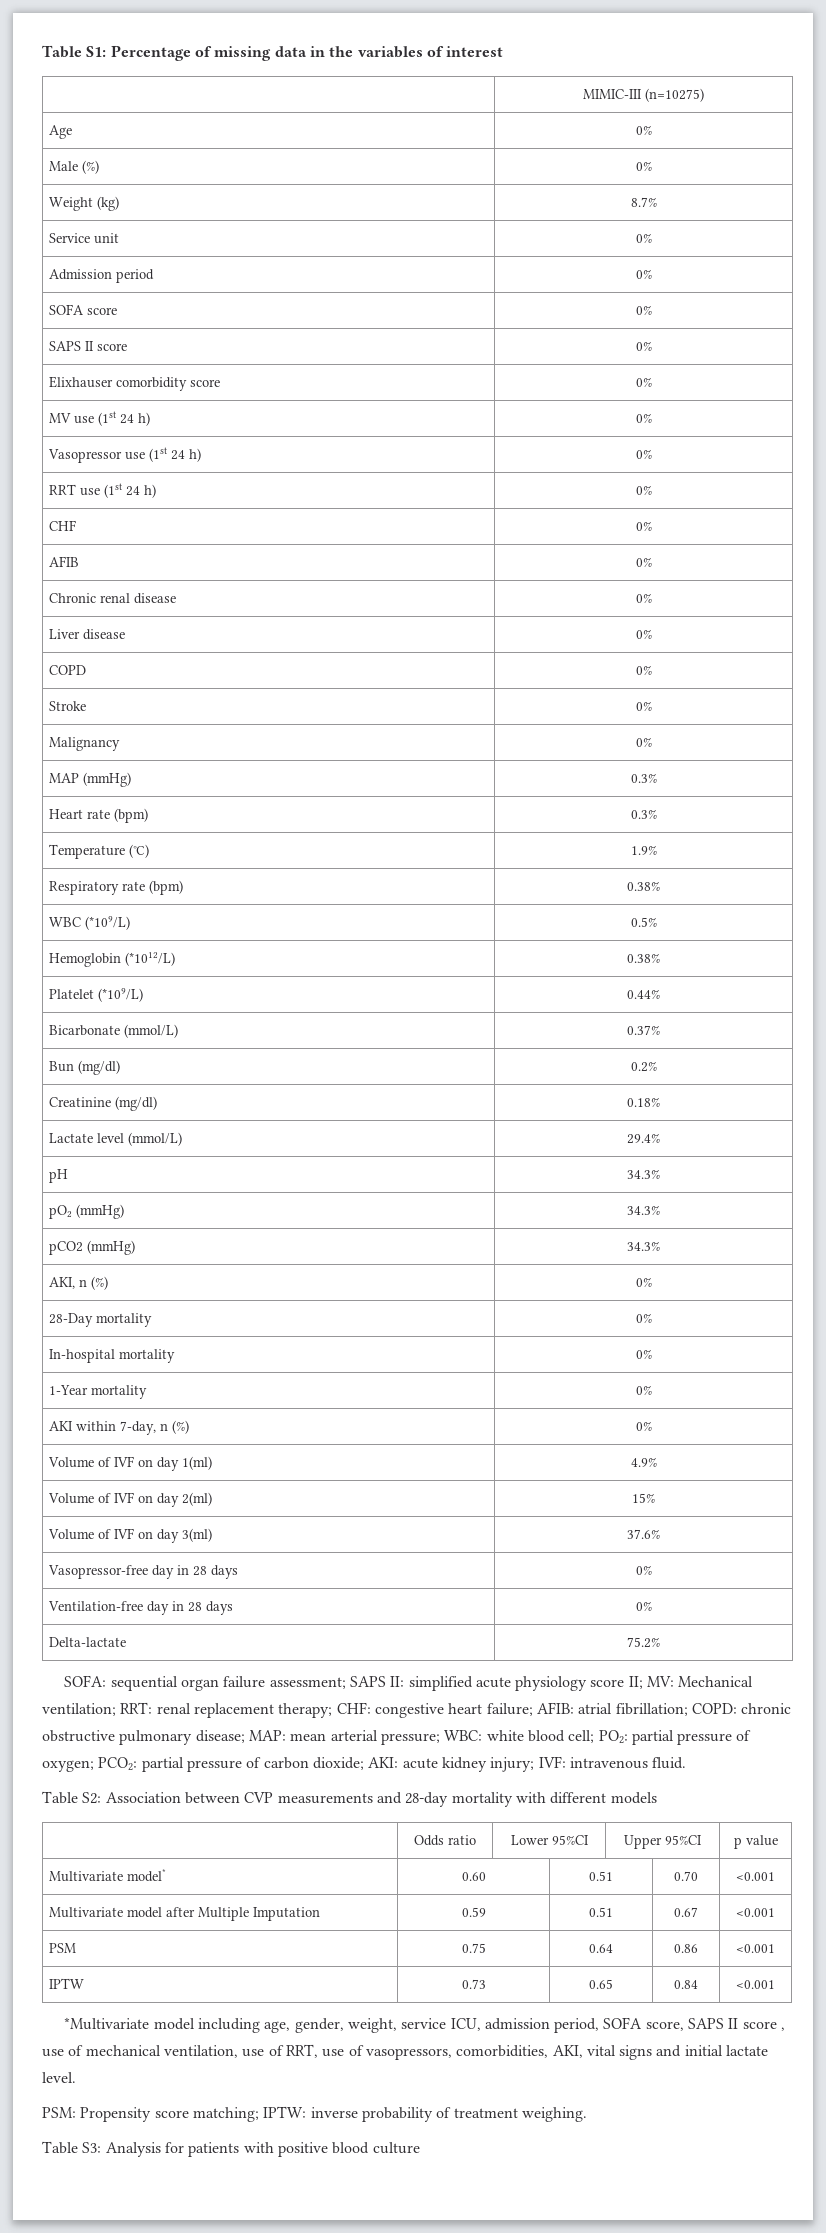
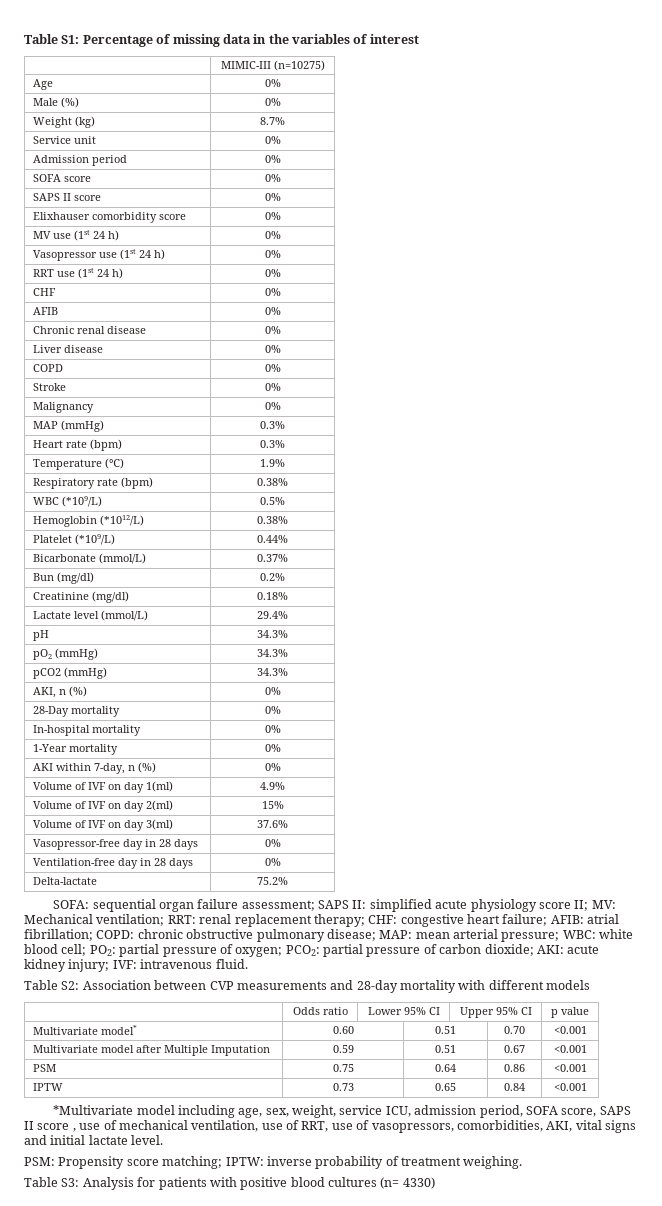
- | Odds ratio | Lower 95%CI | Upper 95%CI | p value
+ | Odds ratio | Lower 95% CI | Upper 95% CI | p value
- *Multivariate model including age, gender, weight, service ICU, admission period, SOFA score, SAPS II score , use of mechanical ventilation, use of RRT, use of vasopressors, comorbidities, AKI, vital signs and initial lactate level.
+ *Multivariate model including age, sex, weight, service ICU, admission period, SOFA score, SAPS II score , use of mechanical ventilation, use of RRT, use of vasopressors, comorbidities, AKI, vital signs and initial lactate level.
- Table S3: Analysis for patients with positive blood culture
+ Table S3: Analysis for patients with positive blood cultures (n= 4330)

